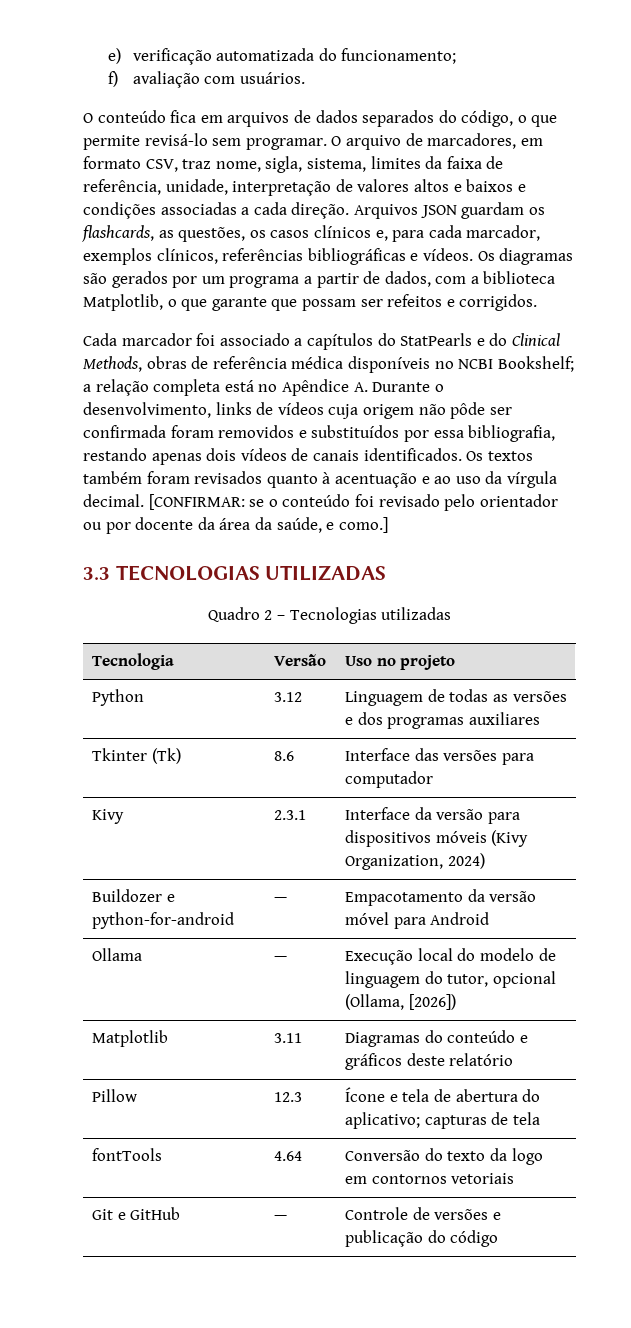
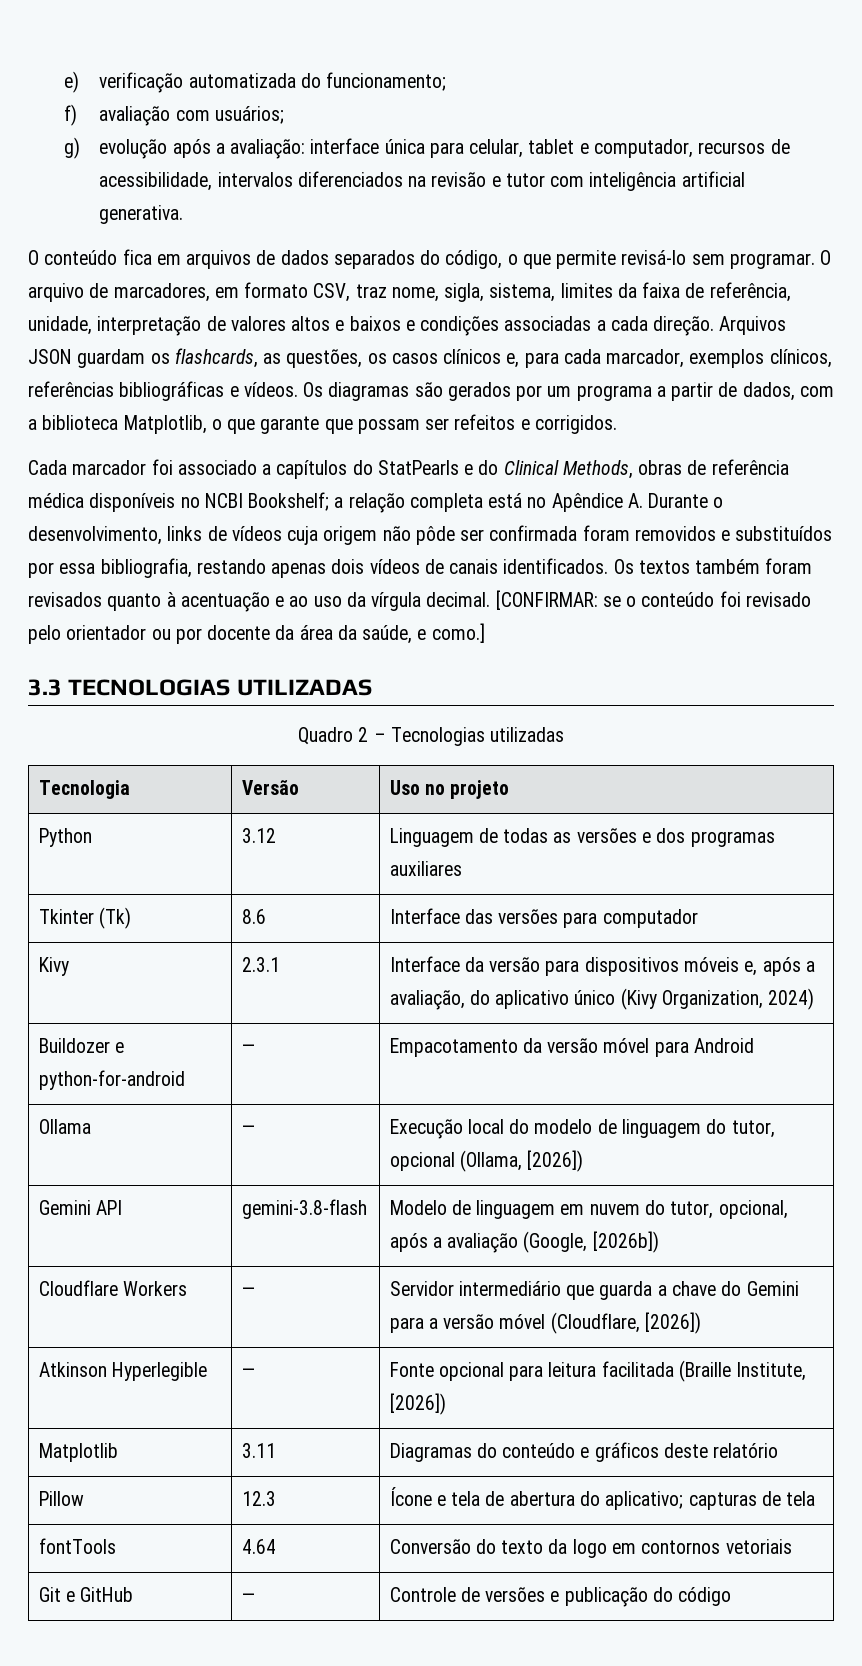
- f) avaliação com usuários.
+ f) avaliação com usuários;
+ g) evolução após a avaliação: interface única para celular, tablet e computador, recursos de acessibilidade, intervalos diferenciados na revisão e tutor com inteligência artificial generativa.
- Kivy | 2.3.1 | Interface da versão para dispositivos móveis (Kivy Organization, 2024)
+ Kivy | 2.3.1 | Interface da versão para dispositivos móveis e, após a avaliação, do aplicativo único (Kivy Organization, 2024)
+ Gemini API | gemini-3.8-flash | Modelo de linguagem em nuvem do tutor, opcional, após a avaliação (Google, [2026b])
+ Cloudflare Workers | — | Servidor intermediário que guarda a chave do Gemini para a versão móvel (Cloudflare, [2026])
+ Atkinson Hyperlegible | — | Fonte opcional para leitura facilitada (Braille Institute, [2026])

